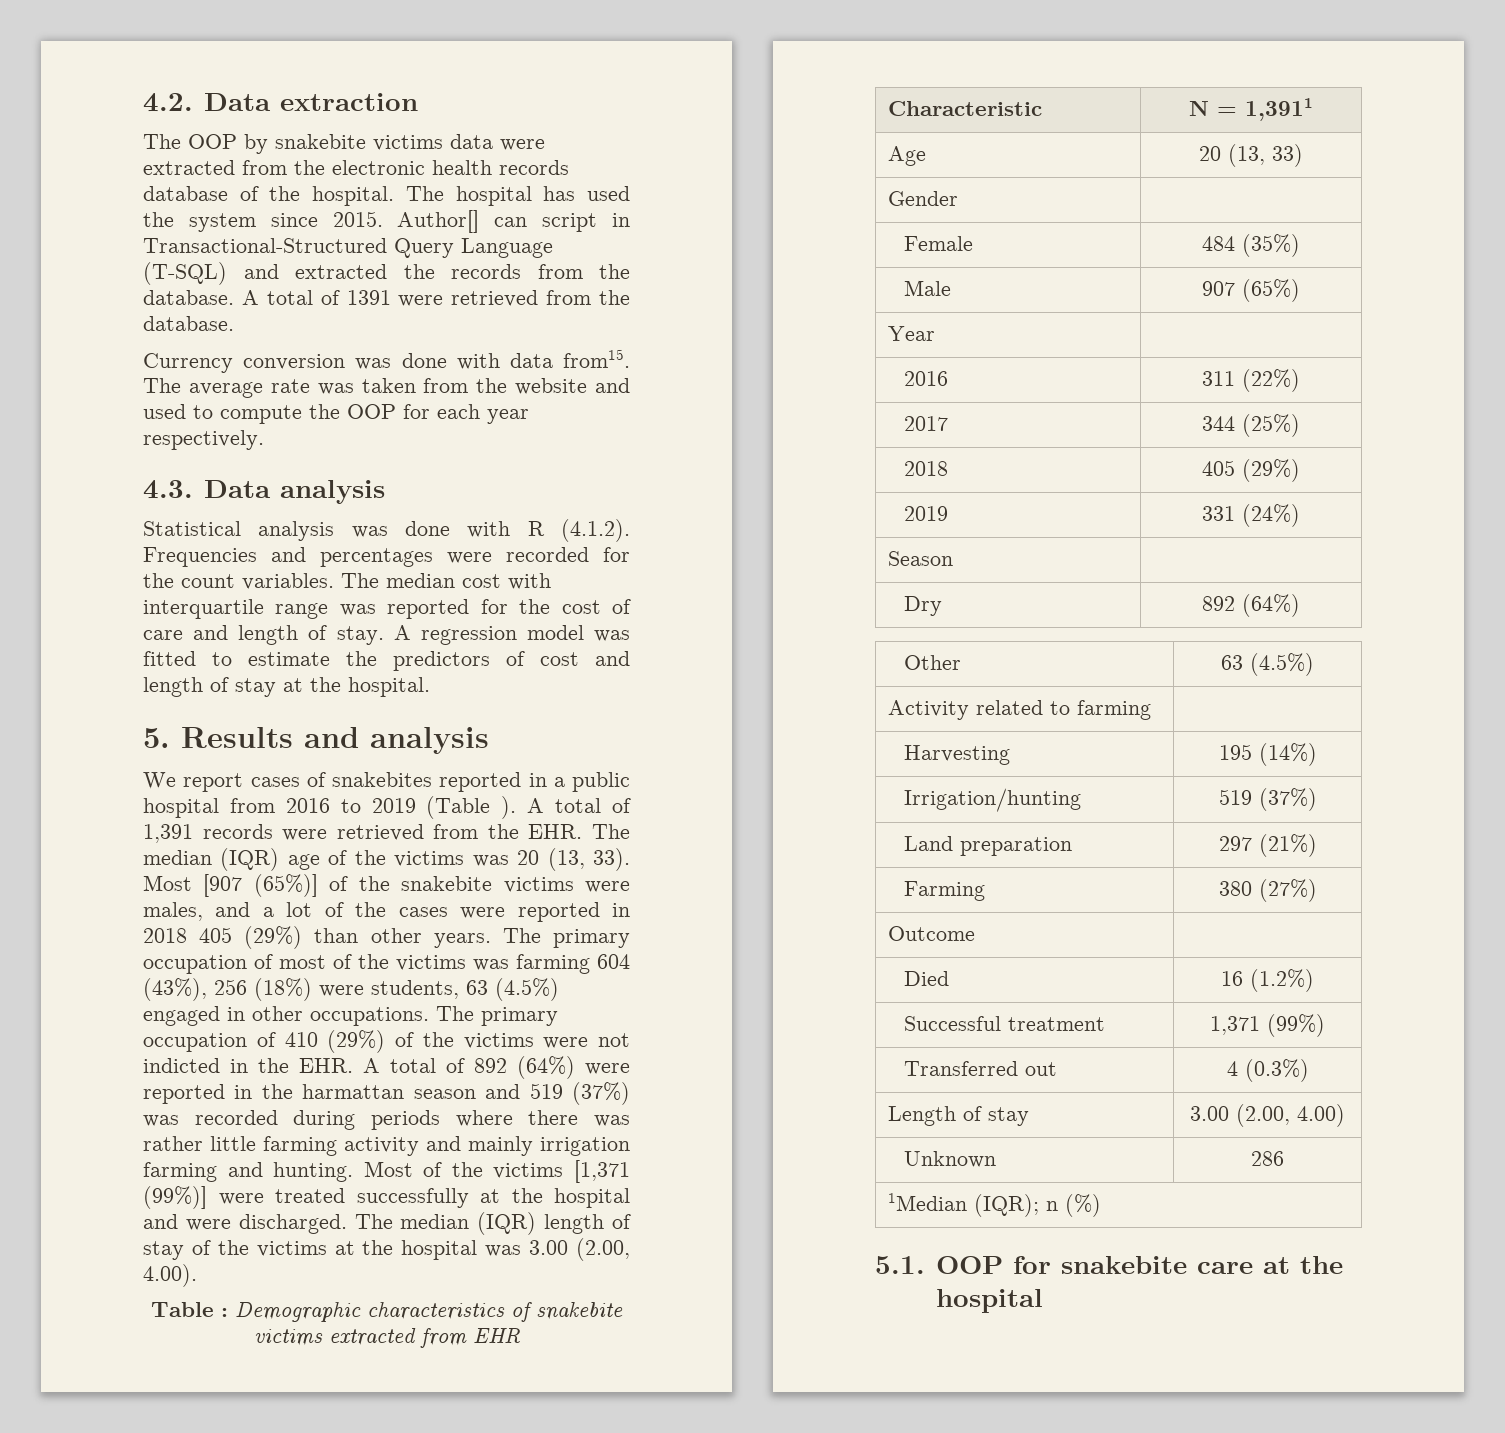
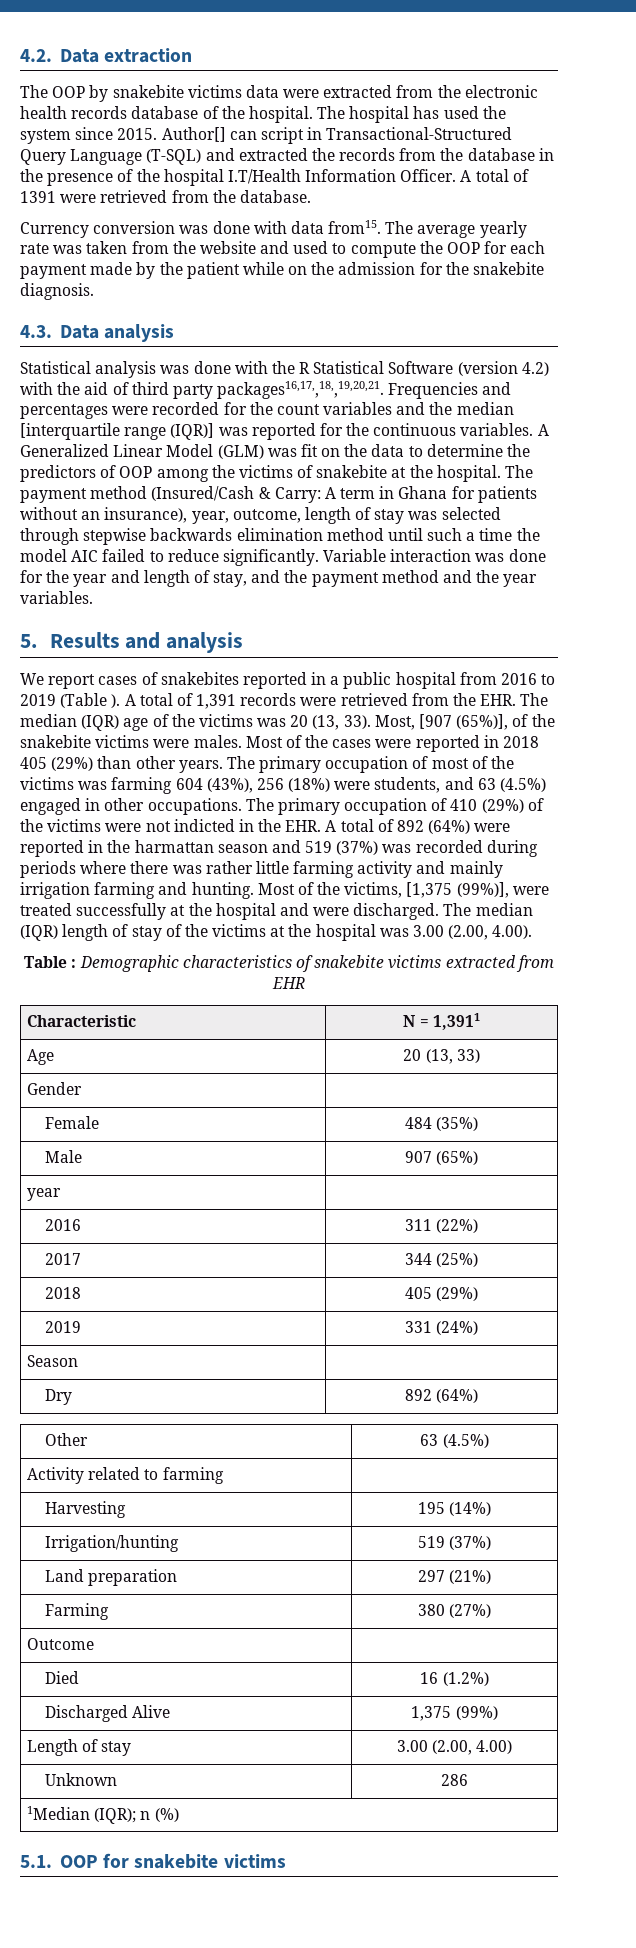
- Author[] can script in Transactional-Structured Query Language (T-SQL) and extracted the records from the database.
+ Author[] can script in Transactional-Structured Query Language (T-SQL) and extracted the records from the database in the presence of the hospital I.T/Health Information Officer.
- The average rate was taken from the website and used to compute the OOP for each year respectively.
+ The average yearly rate was taken from the website and used to compute the OOP for each payment made by the patient while on the admission for the snakebite diagnosis.
- Statistical analysis was done with R (4.1.2). Frequencies and percentages were recorded for the count variables. The median cost with interquartile range was reported for the cost of care and length of stay. A regression model was fitted to estimate the predictors of cost and length of stay at the hospital.
+ Statistical analysis was done with the R Statistical Software (version 4.2) with the aid of third party packages16,17,,18,,19,20,21. Frequencies and percentages were recorded for the count variables and the median [interquartile range (IQR)] was reported for the continuous variables. A Generalized Linear Model (GLM) was fit on the data to determine the predictors of OOP among the victims of snakebite at the hospital. The payment method (Insured/Cash & Carry: A term in Ghana for patients without an insurance), year, outcome, length of stay was selected through stepwise backwards elimination method until such a time the model AIC failed to reduce significantly. Variable interaction was done for the year and length of stay, and the payment method and the year variables.
- Most [907 (65%)] of the snakebite victims were males, and a lot of the cases were reported in 2018 405 (29%) than other years.
+ Most, [907 (65%)], of the snakebite victims were males. Most of the cases were reported in 2018 405 (29%) than other years.
- The primary occupation of most of the victims was farming 604 (43%), 256 (18%) were students, 63 (4.5%) engaged in other occupations.
+ The primary occupation of most of the victims was farming 604 (43%), 256 (18%) were students, and 63 (4.5%) engaged in other occupations.
- Most of the victims [1,371 (99%)] were treated successfully at the hospital and were discharged.
+ Most of the victims, [1,375 (99%)], were treated successfully at the hospital and were discharged.
- Year |
+ year |
- Successful treatment | 1,371 (99%)
- Transferred out | 4 (0.3%)
+ Discharged Alive | 1,375 (99%)
- 5.1. OOP for snakebite care at the hospital
+ 5.1. OOP for snakebite victims

